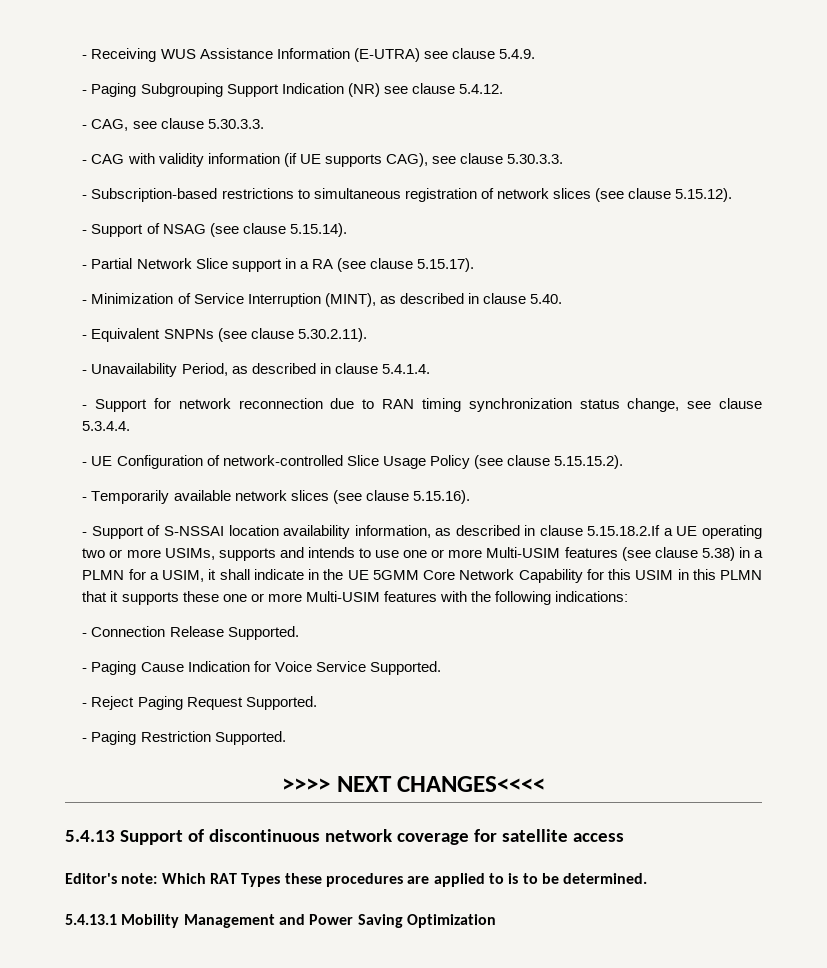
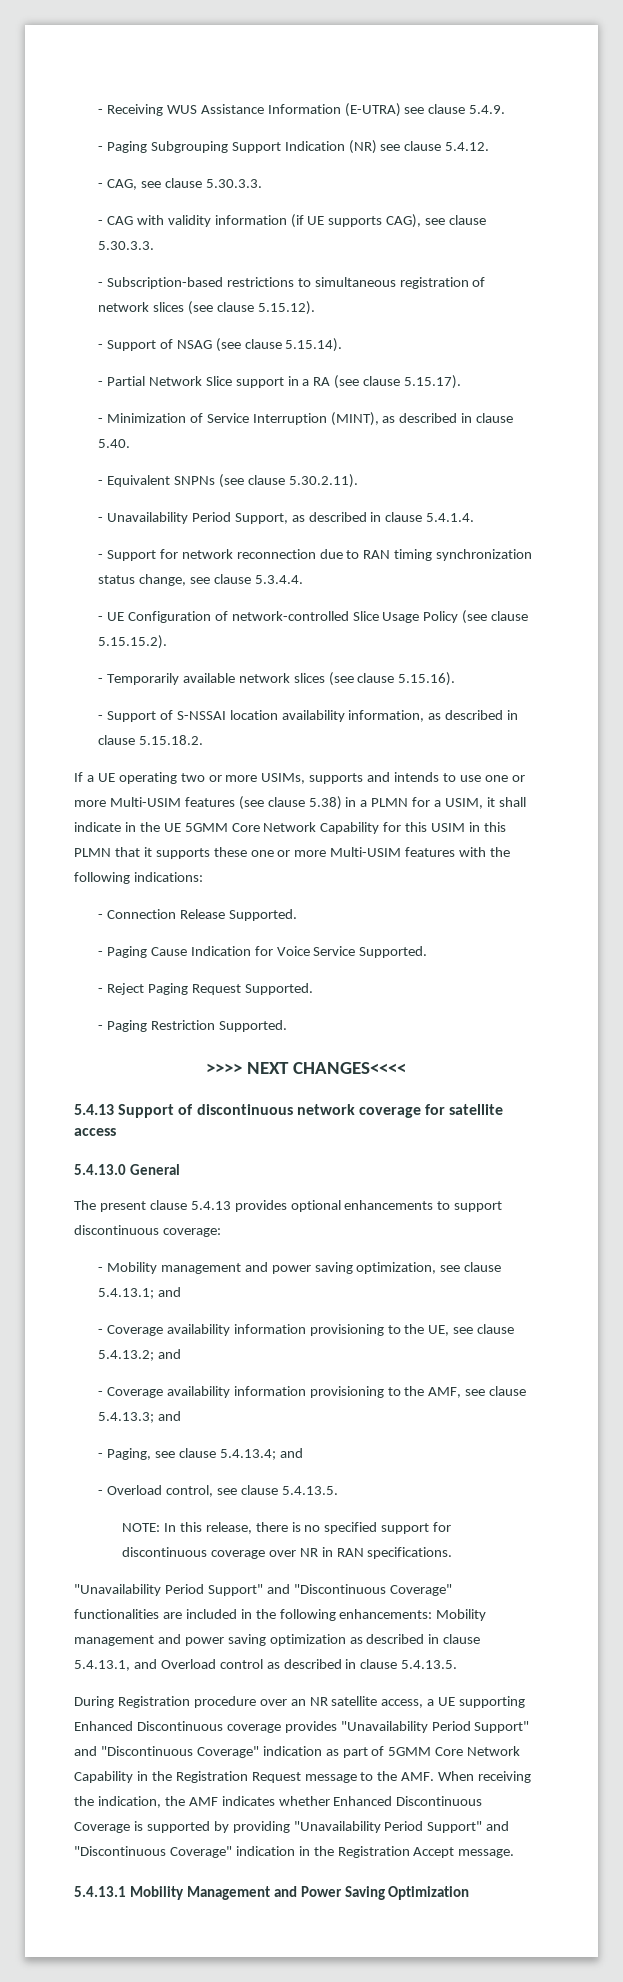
- - Unavailability Period, as described in clause 5.4.1.4.
+ - Unavailability Period Support, as described in clause 5.4.1.4.
- - Support of S-NSSAI location availability information, as described in clause 5.15.18.2.If a UE operating two or more USIMs, supports and intends to use one or more Multi-USIM features (see clause 5.38) in a PLMN for a USIM, it shall indicate in the UE 5GMM Core Network Capability for this USIM in this PLMN that it supports these one or more Multi-USIM features with the following indications:
+ - Support of S-NSSAI location availability information, as described in clause 5.15.18.2.
+ If a UE operating two or more USIMs, supports and intends to use one or more Multi-USIM features (see clause 5.38) in a PLMN for a USIM, it shall indicate in the UE 5GMM Core Network Capability for this USIM in this PLMN that it supports these one or more Multi-USIM features with the following indications:
- Editor's note: Which RAT Types these procedures are applied to is to be determined.
+ 5.4.13.0 General
+ The present clause 5.4.13 provides optional enhancements to support discontinuous coverage:
+ - Mobility management and power saving optimization, see clause 5.4.13.1; and
+ - Coverage availability information provisioning to the UE, see clause 5.4.13.2; and
+ - Coverage availability information provisioning to the AMF, see clause 5.4.13.3; and
+ - Paging, see clause 5.4.13.4; and
+ - Overload control, see clause 5.4.13.5.
+ NOTE: In this release, there is no specified support for discontinuous coverage over NR in RAN specifications.
+ "Unavailability Period Support" and "Discontinuous Coverage" functionalities are included in the following enhancements: Mobility management and power saving optimization as described in clause 5.4.13.1, and Overload control as described in clause 5.4.13.5.
+ During Registration procedure over an NR satellite access, a UE supporting Enhanced Discontinuous coverage provides "Unavailability Period Support" and "Discontinuous Coverage" indication as part of 5GMM Core Network Capability in the Registration Request message to the AMF. When receiving the indication, the AMF indicates whether Enhanced Discontinuous Coverage is supported by providing "Unavailability Period Support" and "Discontinuous Coverage" indication in the Registration Accept message.

